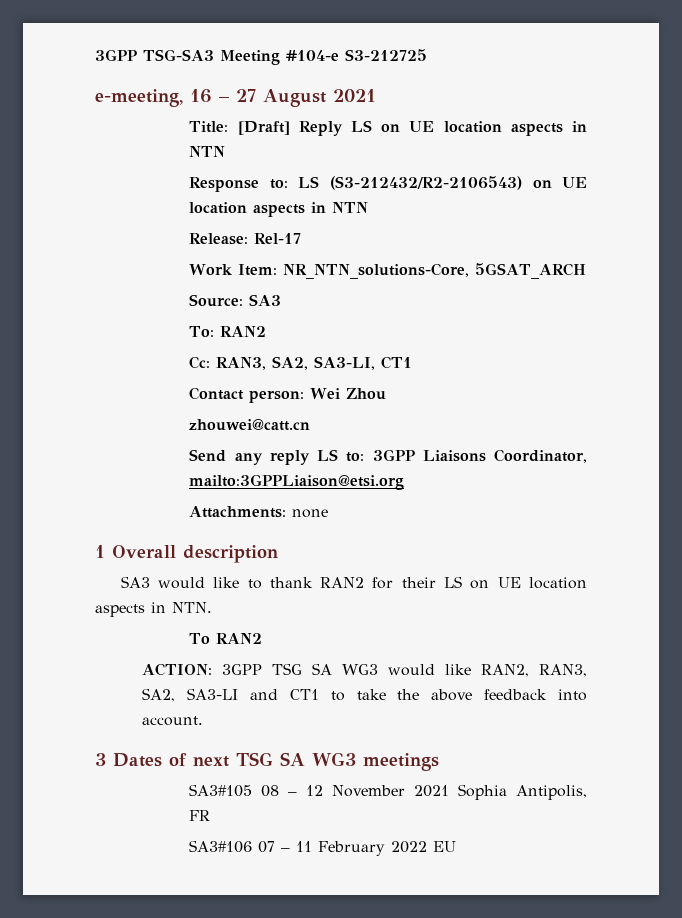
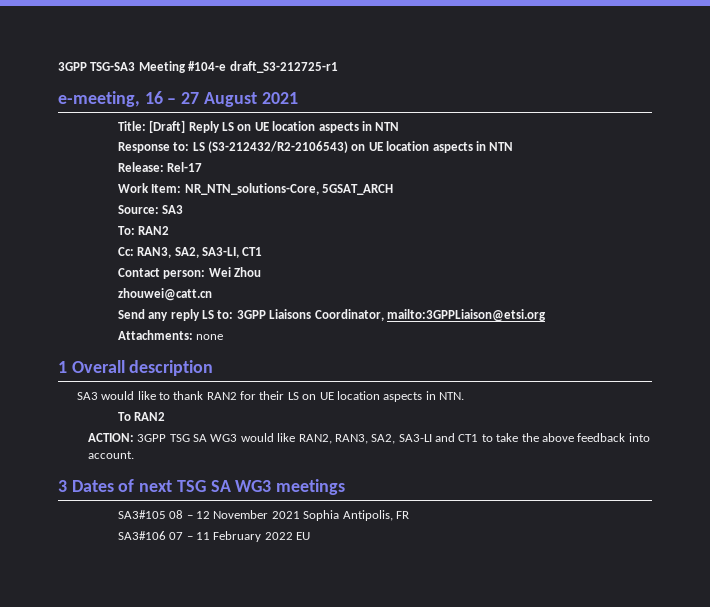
- 3GPP TSG-SA3 Meeting #104-e S3-212725
+ 3GPP TSG-SA3 Meeting #104-e draft_S3-212725-r1

